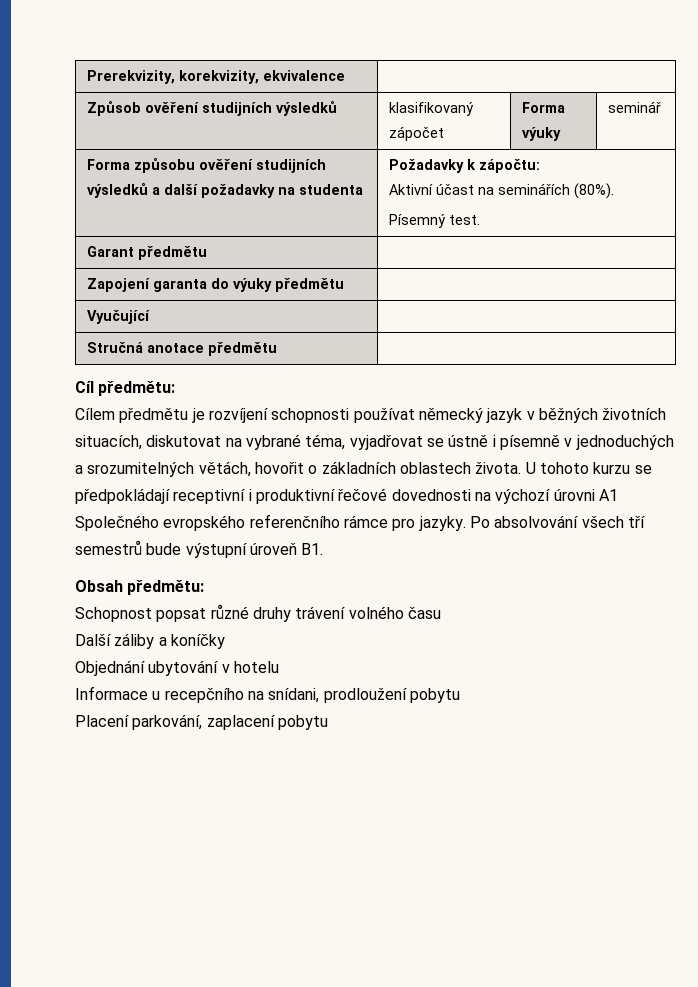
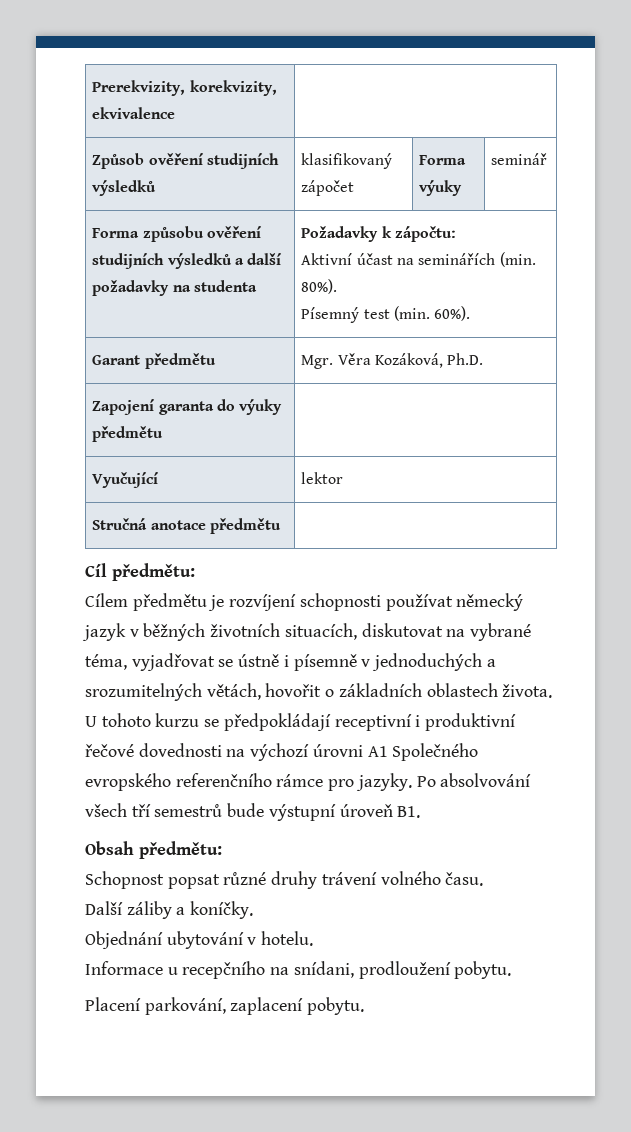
  Forma způsobu ověření studijních výsledků a další požadavky na studenta | Požadavky k zápočtu:
- Aktivní účast na seminářích (80%).
- Písemný test.
+ Aktivní účast na seminářích (min. 80%).
+ Písemný test (min. 60%).
- Garant předmětu |
+ Garant předmětu | Mgr. Věra Kozáková, Ph.D.
- Vyučující |
+ Vyučující | lektor
- Schopnost popsat různé druhy trávení volného času
+ Schopnost popsat různé druhy trávení volného času.
- Další záliby a koníčky
+ Další záliby a koníčky.
- Objednání ubytování v hotelu
+ Objednání ubytování v hotelu.
- Informace u recepčního na snídani, prodloužení pobytu
+ Informace u recepčního na snídani, prodloužení pobytu.
- Placení parkování, zaplacení pobytu
+ Placení parkování, zaplacení pobytu.

